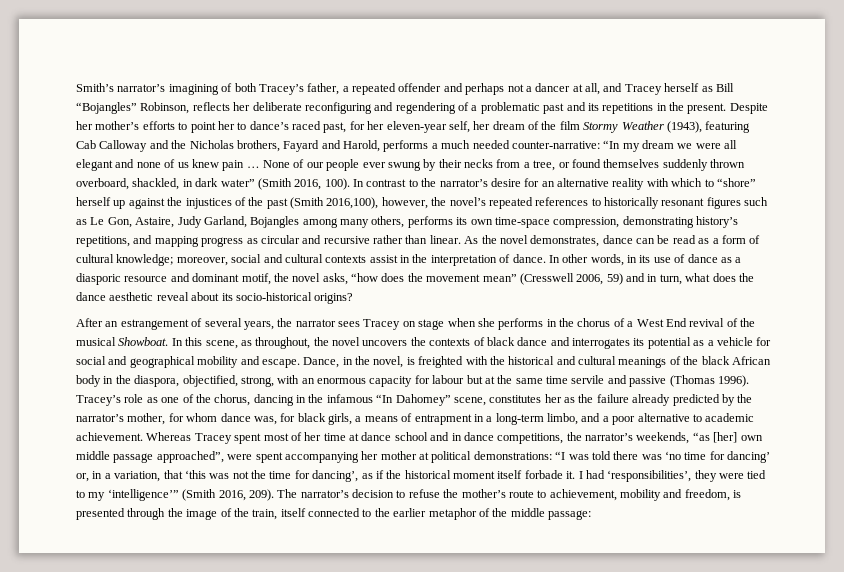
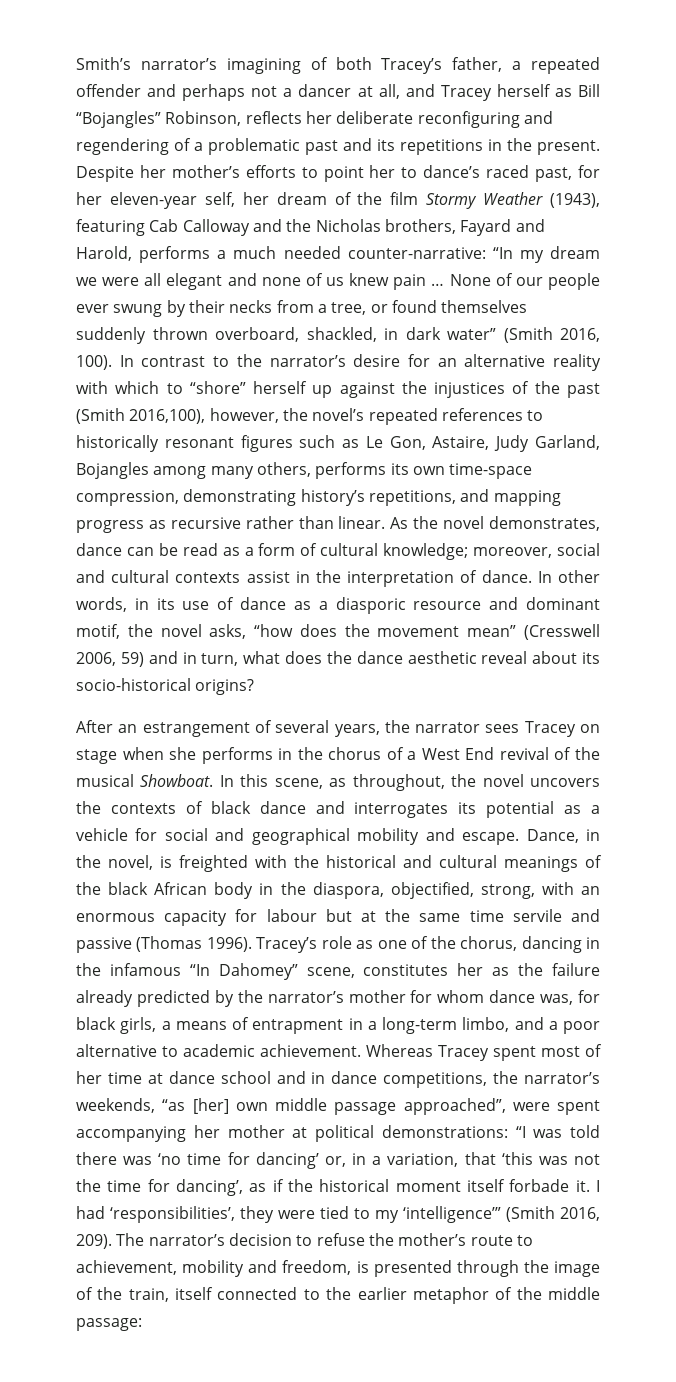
- In contrast to the narrator’s desire for an alternative reality with which to “shore” herself up against the injustices of the past (Smith 2016,100), however, the novel’s repeated references to historically resonant figures such as Le Gon, Astaire, Judy Garland, Bojangles among many others, performs its own time-space compression, demonstrating history’s repetitions, and mapping progress as circular and recursive rather than linear.
+ In contrast to the narrator’s desire for an alternative reality with which to “shore” herself up against the injustices of the past (Smith 2016,100), however, the novel’s repeated references to historically resonant figures such as Le Gon, Astaire, Judy Garland, Bojangles among many others, performs its own time-space compression, demonstrating history’s repetitions, and mapping progress as recursive rather than linear.
- Tracey’s role as one of the chorus, dancing in the infamous “In Dahomey” scene, constitutes her as the failure already predicted by the narrator’s mother, for whom dance was, for black girls, a means of entrapment in a long-term limbo, and a poor alternative to academic achievement.
+ Tracey’s role as one of the chorus, dancing in the infamous “In Dahomey” scene, constitutes her as the failure already predicted by the narrator’s mother for whom dance was, for black girls, a means of entrapment in a long-term limbo, and a poor alternative to academic achievement.

